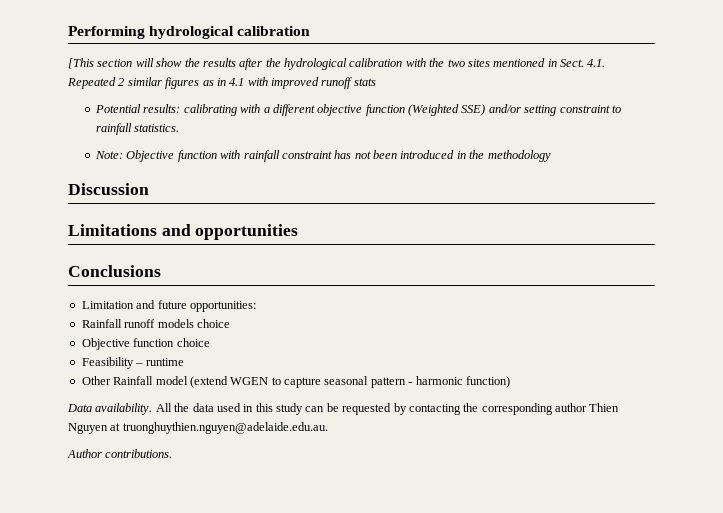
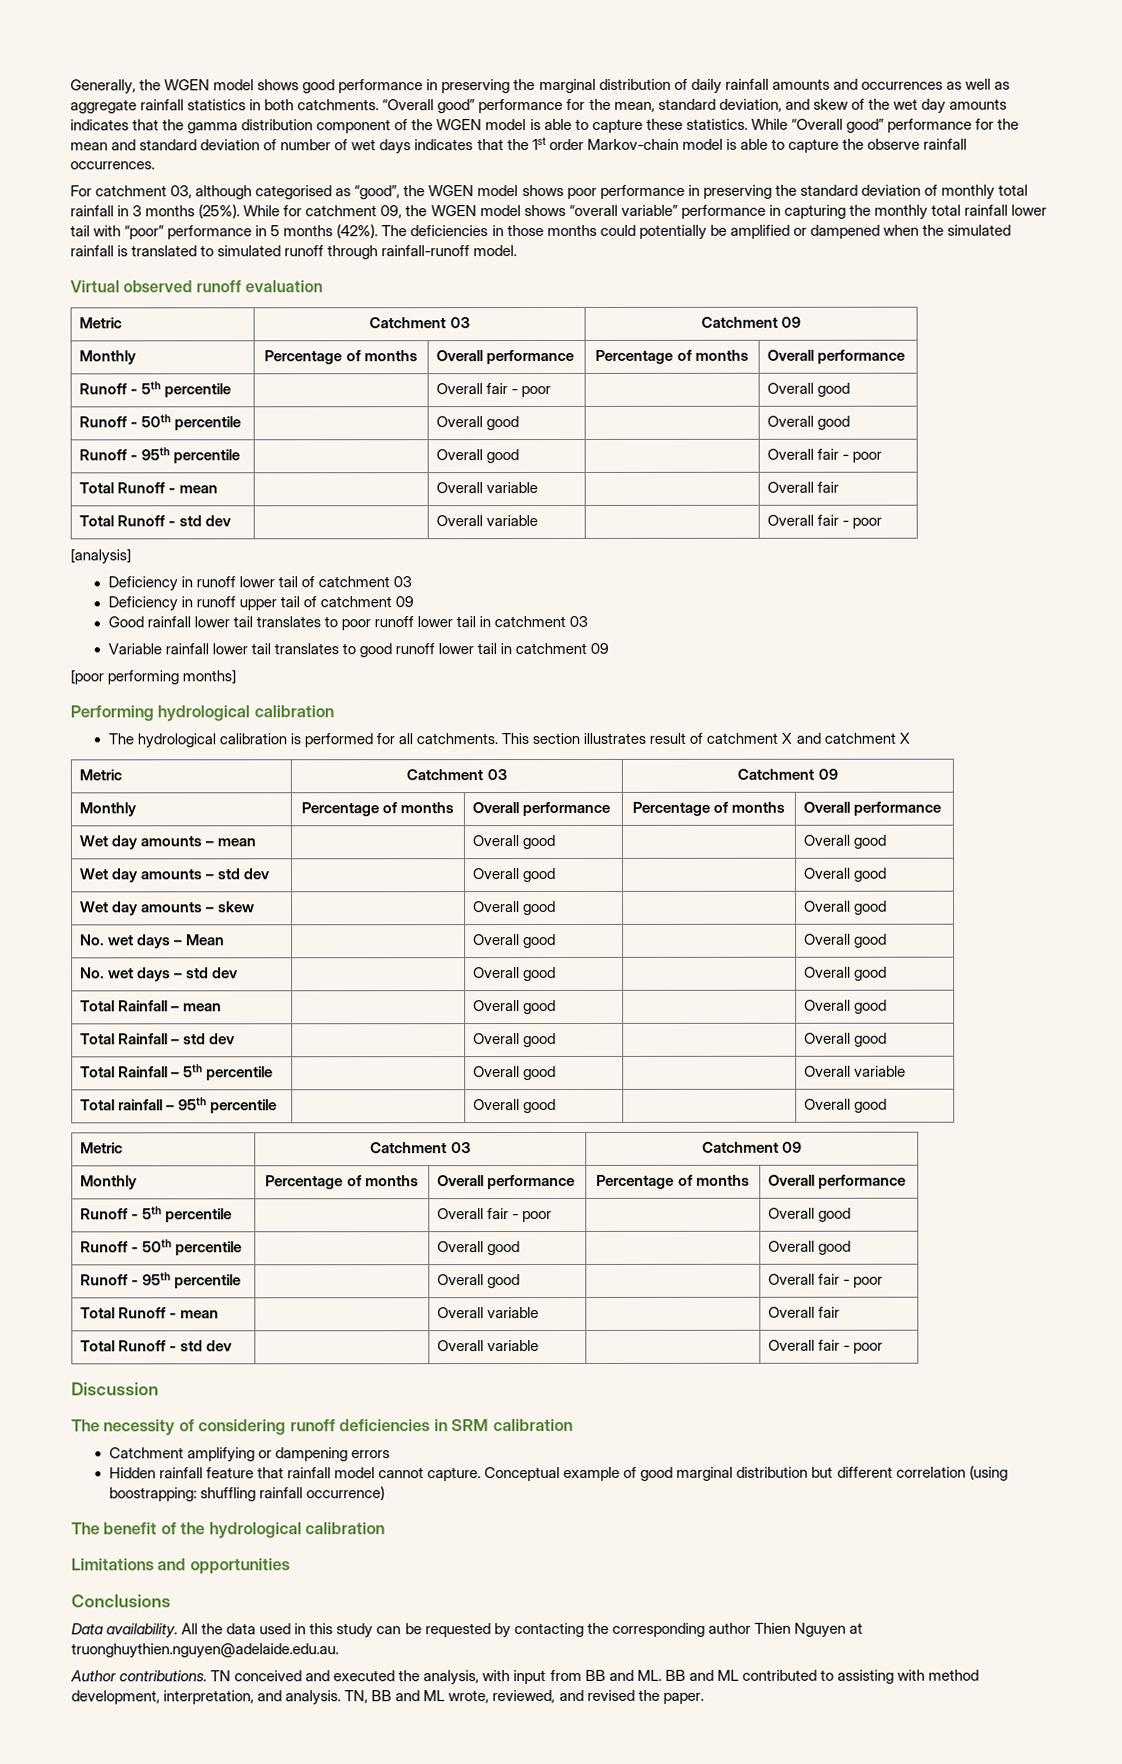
+ Generally, the WGEN model shows good performance in preserving the marginal distribution of daily rainfall amounts and occurrences as well as aggregate rainfall statistics in both catchments. “Overall good” performance for the mean, standard deviation, and skew of the wet day amounts indicates that the gamma distribution component of the WGEN model is able to capture these statistics. While “Overall good” performance for the mean and standard deviation of number of wet days indicates that the 1st order Markov-chain model is able to capture the observe rainfall occurrences.
+ For catchment 03, although categorised as “good”, the WGEN model shows poor performance in preserving the standard deviation of monthly total rainfall in 3 months (25%). While for catchment 09, the WGEN model shows “overall variable” performance in capturing the monthly total rainfall lower tail with “poor” performance in 5 months (42%). The deficiencies in those months could potentially be amplified or dampened when the simulated rainfall is translated to simulated runoff through rainfall-runoff model.
+ Virtual observed runoff evaluation
+ Metric | Catchment 03 | Catchment 09
+ Monthly | Percentage of months | Overall performance | Percentage of months | Overall performance
+ Runoff - 5th percentile | | Overall fair - poor | | Overall good
+ Runoff - 50th percentile | | Overall good | | Overall good
+ Runoff - 95th percentile | | Overall good | | Overall fair - poor
+ Total Runoff - mean | | Overall variable | | Overall fair
+ Total Runoff - std dev | | Overall variable | | Overall fair - poor
+ [analysis]
+ Deficiency in runoff lower tail of catchment 03
+ Deficiency in runoff upper tail of catchment 09
+ Good rainfall lower tail translates to poor runoff lower tail in catchment 03
+ Variable rainfall lower tail translates to good runoff lower tail in catchment 09
+ [poor performing months]
  Performing hydrological calibration
- [This section will show the results after the hydrological calibration with the two sites mentioned in Sect. 4.1. Repeated 2 similar figures as in 4.1 with improved runoff stats
- Potential results: calibrating with a different objective function (Weighted SSE) and/or setting constraint to rainfall statistics.
- Note: Objective function with rainfall constraint has not been introduced in the methodology
+ The hydrological calibration is performed for all catchments. This section illustrates result of catchment X and catchment X
+ Metric | Catchment 03 | Catchment 09
+ Monthly | Percentage of months | Overall performance | Percentage of months | Overall performance
+ Wet day amounts – mean | | Overall good | | Overall good
+ Wet day amounts – std dev | | Overall good | | Overall good
+ Wet day amounts – skew | | Overall good | | Overall good
+ No. wet days – Mean | | Overall good | | Overall good
+ No. wet days – std dev | | Overall good | | Overall good
+ Total Rainfall – mean | | Overall good | | Overall good
+ Total Rainfall – std dev | | Overall good | | Overall good
+ Total Rainfall – 5th percentile | | Overall good | | Overall variable
+ Total rainfall – 95th percentile | | Overall good | | Overall good
+ Metric | Catchment 03 | Catchment 09
+ Monthly | Percentage of months | Overall performance | Percentage of months | Overall performance
+ Runoff - 5th percentile | | Overall fair - poor | | Overall good
+ Runoff - 50th percentile | | Overall good | | Overall good
+ Runoff - 95th percentile | | Overall good | | Overall fair - poor
+ Total Runoff - mean | | Overall variable | | Overall fair
+ Total Runoff - std dev | | Overall variable | | Overall fair - poor
  Discussion
+ The necessity of considering runoff deficiencies in SRM calibration
+ Catchment amplifying or dampening errors
+ Hidden rainfall feature that rainfall model cannot capture. Conceptual example of good marginal distribution but different correlation (using boostrapping: shuffling rainfall occurrence)
+ The benefit of the hydrological calibration
  Limitations and opportunities
  Conclusions
- Limitation and future opportunities:
- Rainfall runoff models choice
- Objective function choice
- Feasibility – runtime
- Other Rainfall model (extend WGEN to capture seasonal pattern - harmonic function)
+ TN conceived and executed the analysis, with input from BB and ML. BB and ML contributed to assisting with method development, interpretation, and analysis. TN, BB and ML wrote, reviewed, and revised the paper.

